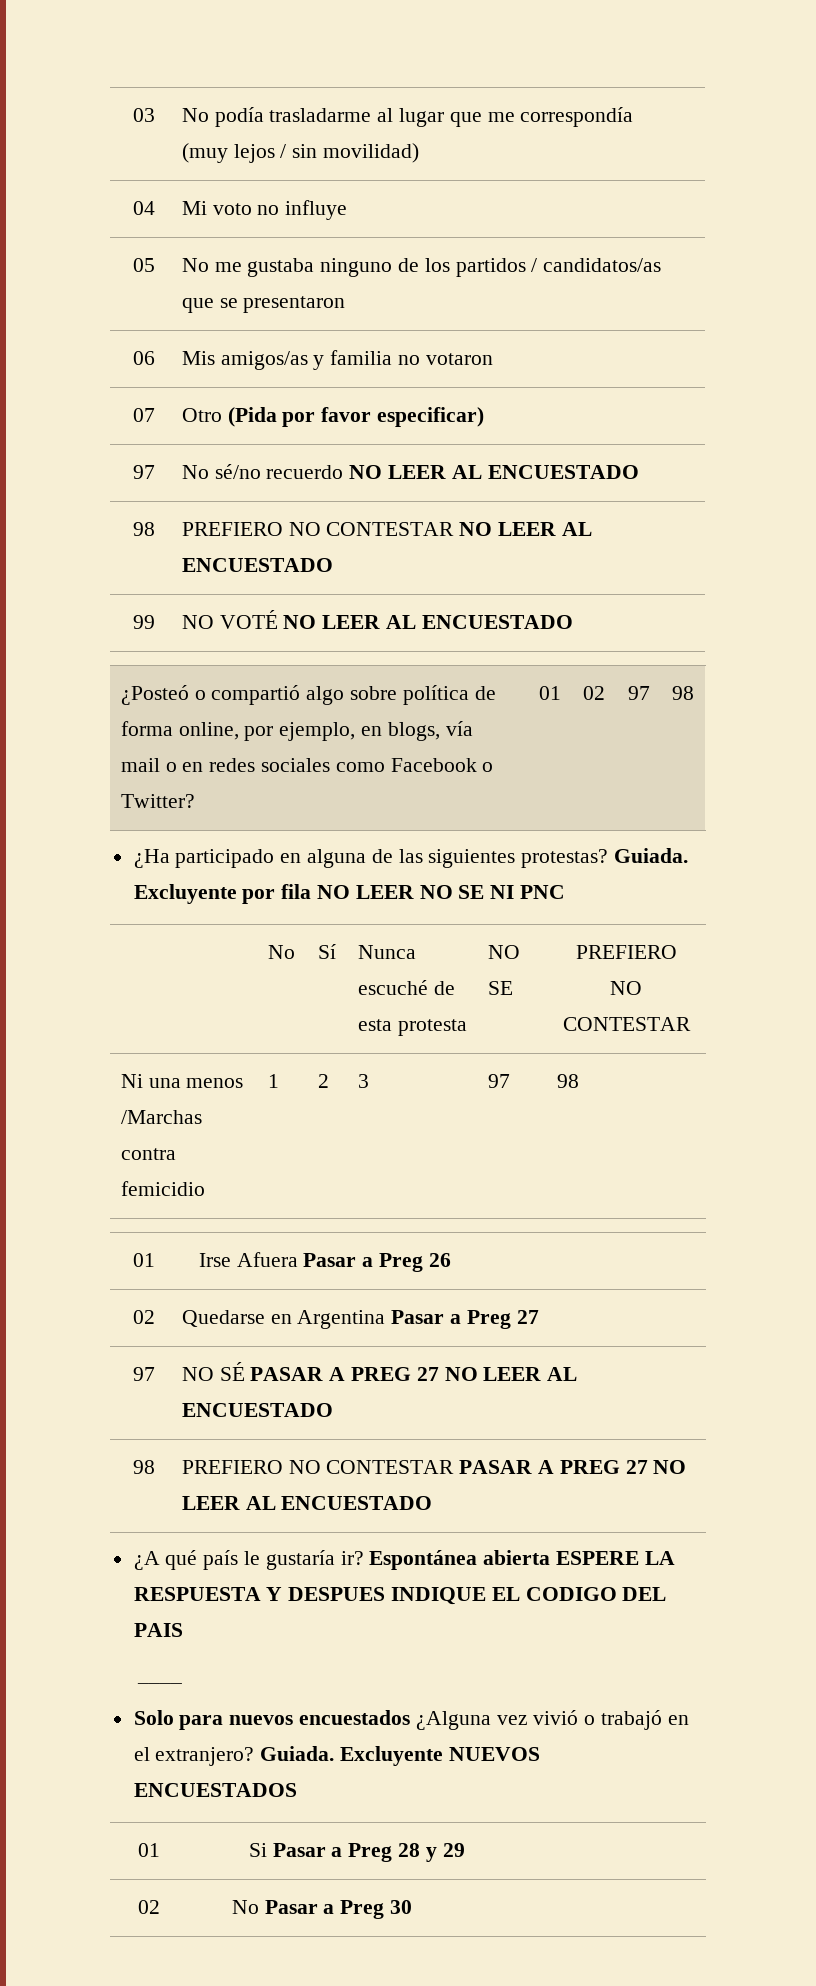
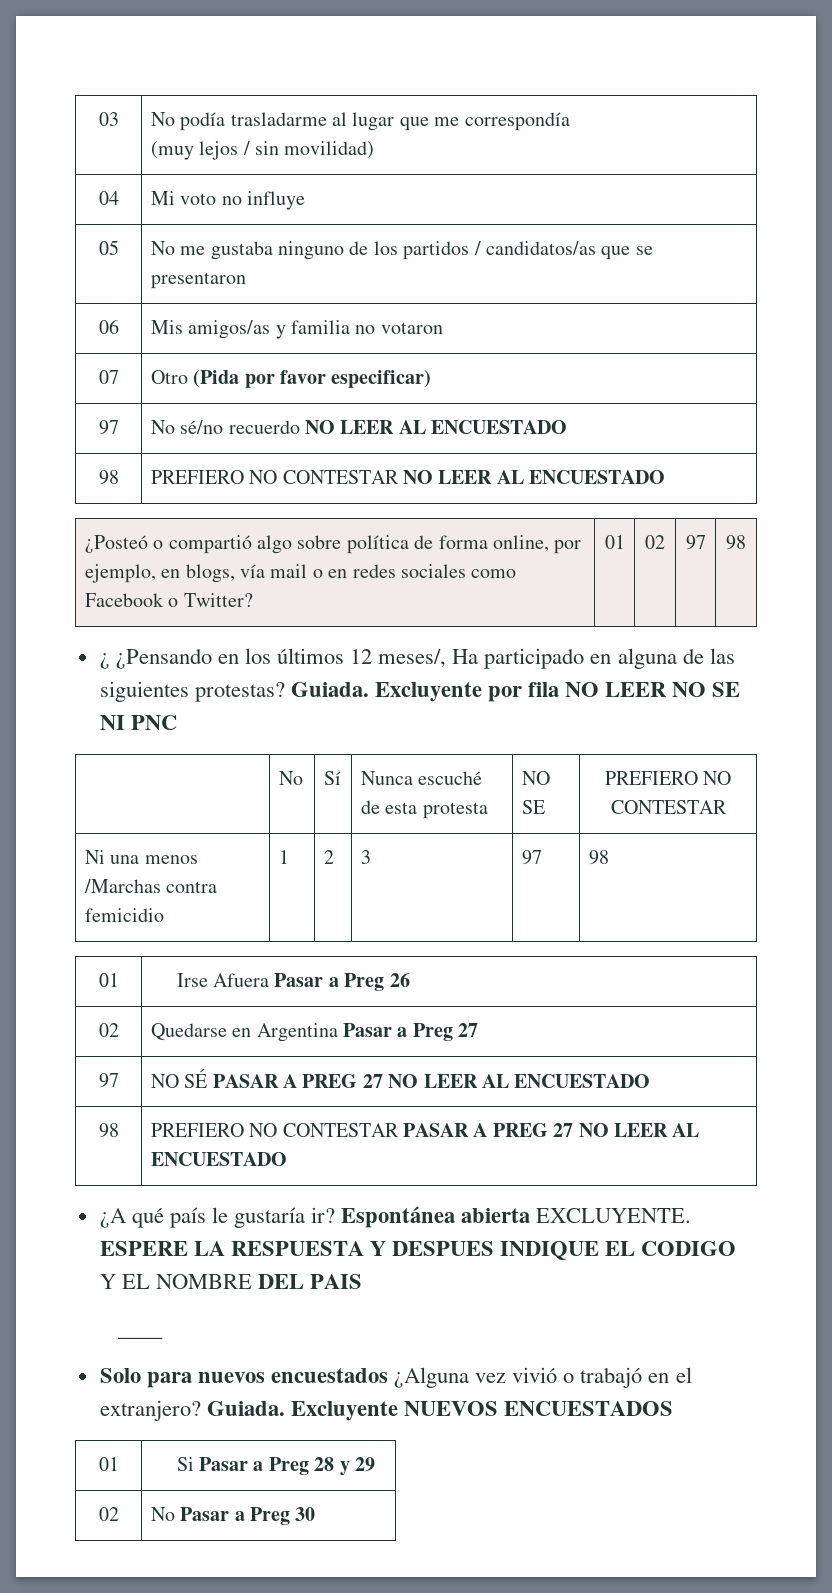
- 99 | NO VOTÉ NO LEER AL ENCUESTADO
- ¿Ha participado en alguna de las siguientes protestas?
+ ¿ ¿Pensando en los últimos 12 meses/, Ha participado en alguna de las siguientes protestas?
- Espontánea abierta ESPERE LA RESPUESTA Y DESPUES INDIQUE EL CODIGO DEL PAIS
+ Espontánea abierta EXCLUYENTE. ESPERE LA RESPUESTA Y DESPUES INDIQUE EL CODIGO Y EL NOMBRE DEL PAIS

